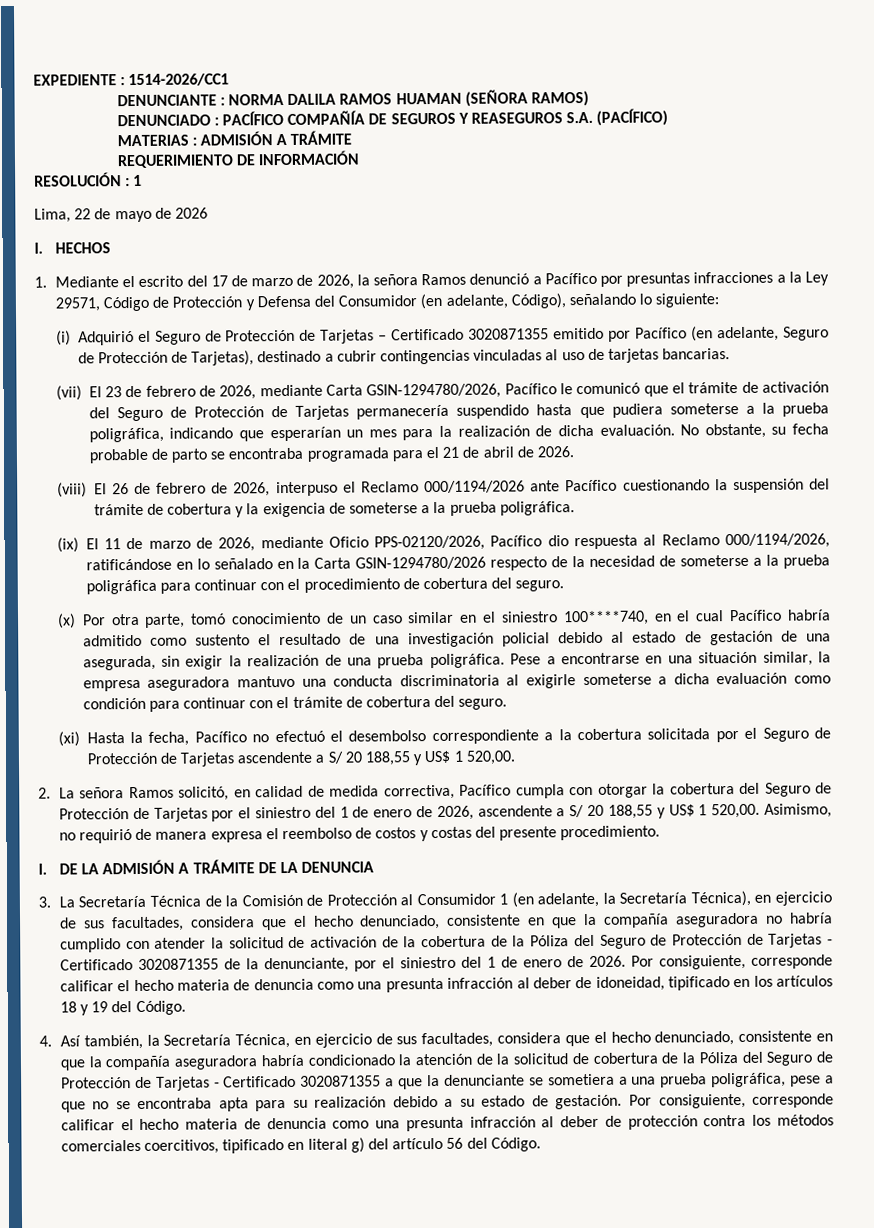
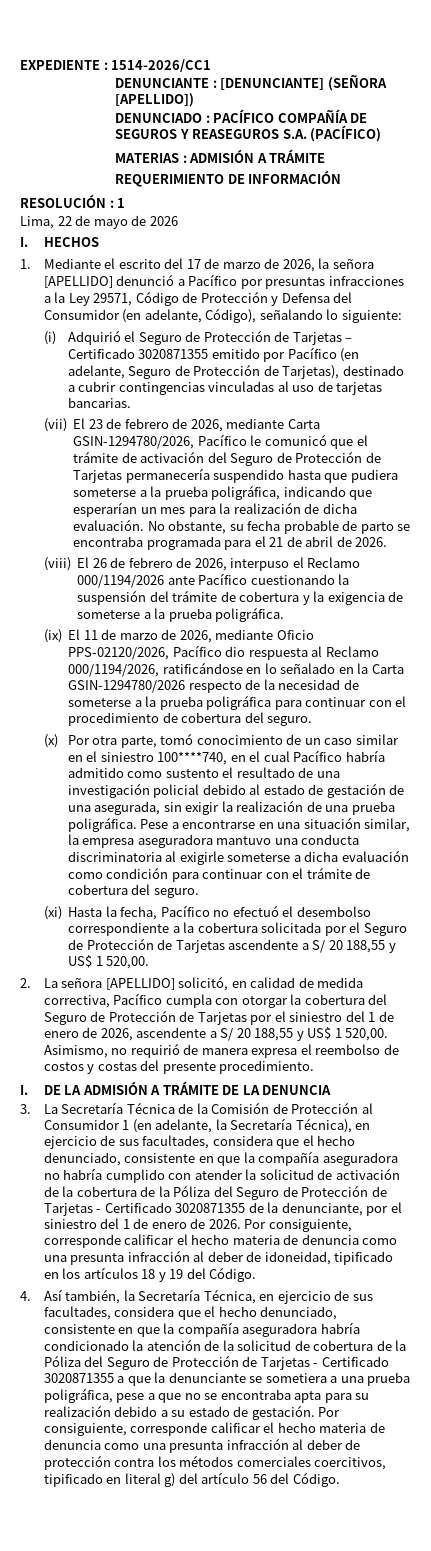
- DENUNCIANTE : NORMA DALILA RAMOS HUAMAN (SEÑORA RAMOS)
+ DENUNCIANTE : [DENUNCIANTE] (SEÑORA [APELLIDO])
- 1. Mediante el escrito del 17 de marzo de 2026, la señora Ramos denunció a Pacífico por presuntas infracciones a la Ley 29571, Código de Protección y Defensa del Consumidor (en adelante, Código), señalando lo siguiente:
+ 1. Mediante el escrito del 17 de marzo de 2026, la señora [APELLIDO] denunció a Pacífico por presuntas infracciones a la Ley 29571, Código de Protección y Defensa del Consumidor (en adelante, Código), señalando lo siguiente:
- 2. La señora Ramos solicitó, en calidad de medida correctiva, Pacífico cumpla con otorgar la cobertura del Seguro de Protección de Tarjetas por el siniestro del 1 de enero de 2026, ascendente a S/ 20 188,55 y US$ 1 520,00.
+ 2. La señora [APELLIDO] solicitó, en calidad de medida correctiva, Pacífico cumpla con otorgar la cobertura del Seguro de Protección de Tarjetas por el siniestro del 1 de enero de 2026, ascendente a S/ 20 188,55 y US$ 1 520,00.

